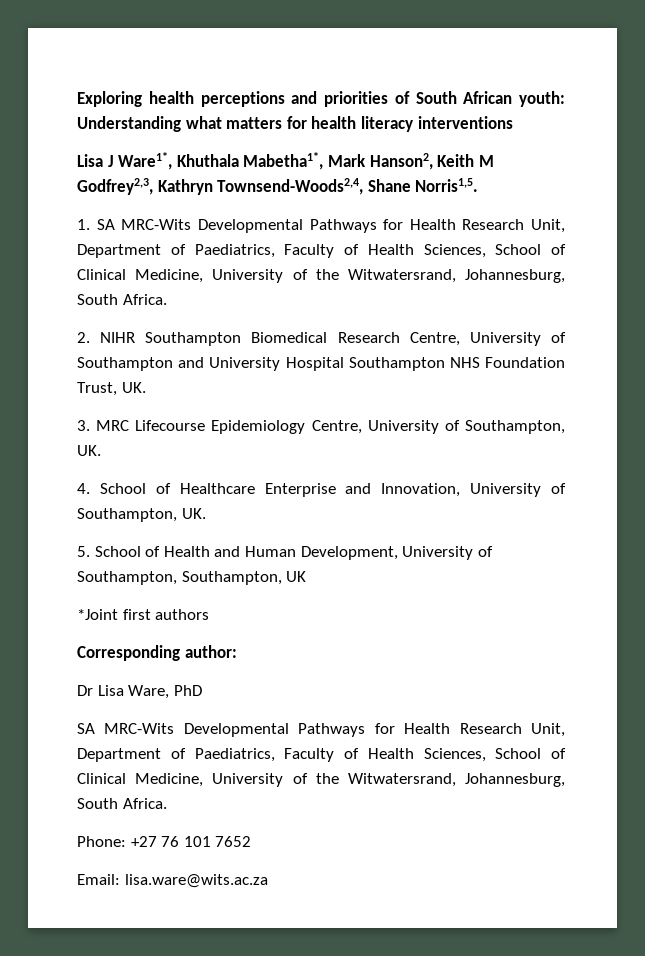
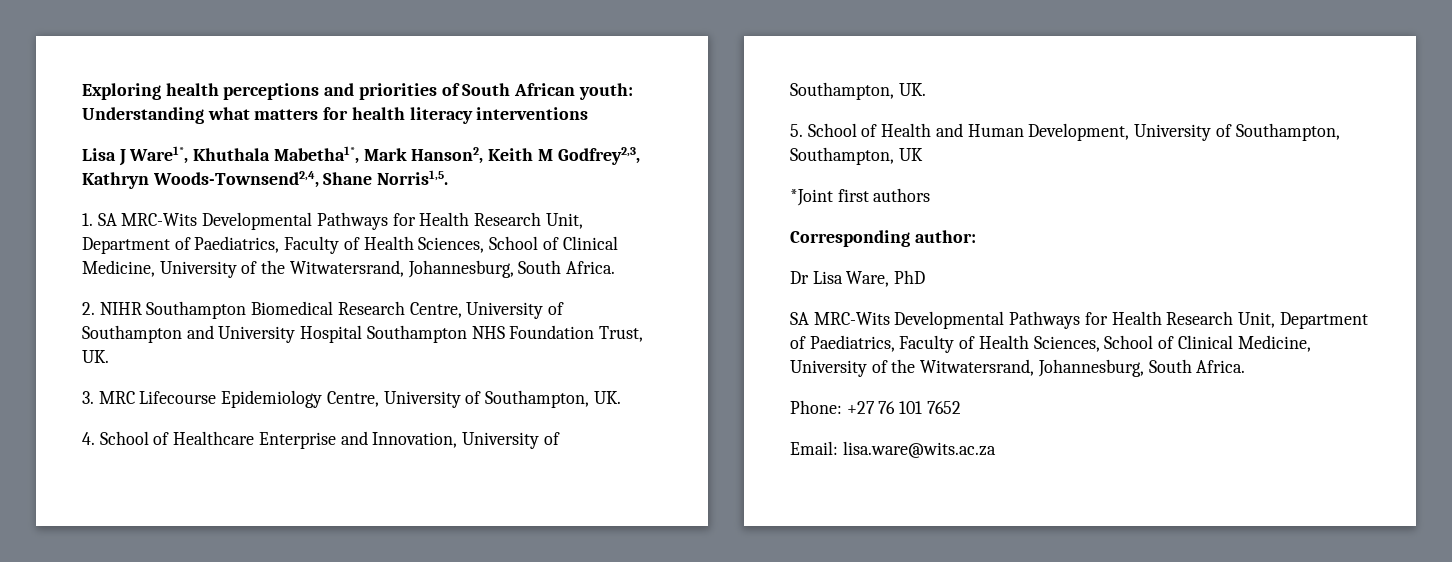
- Lisa J Ware1*, Khuthala Mabetha1*, Mark Hanson2, Keith M Godfrey2,3, Kathryn Townsend-Woods2,4, Shane Norris1,5.
+ Lisa J Ware1*, Khuthala Mabetha1*, Mark Hanson2, Keith M Godfrey2,3, Kathryn Woods-Townsend2,4, Shane Norris1,5.

